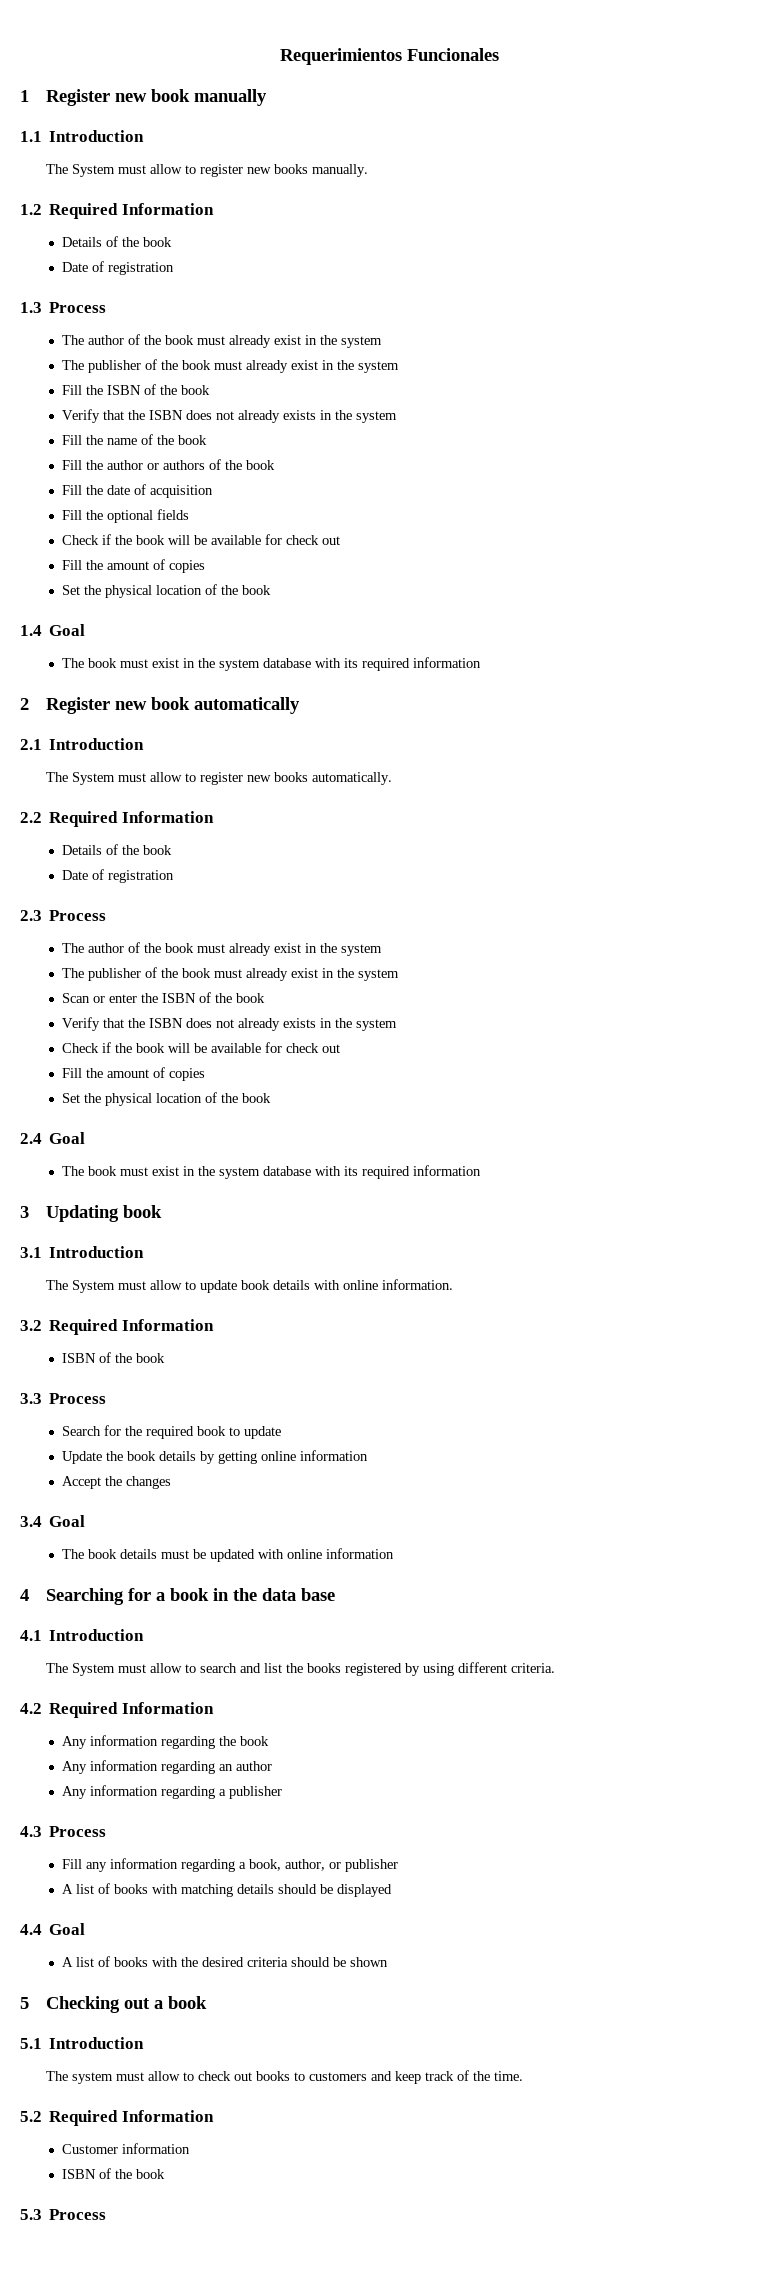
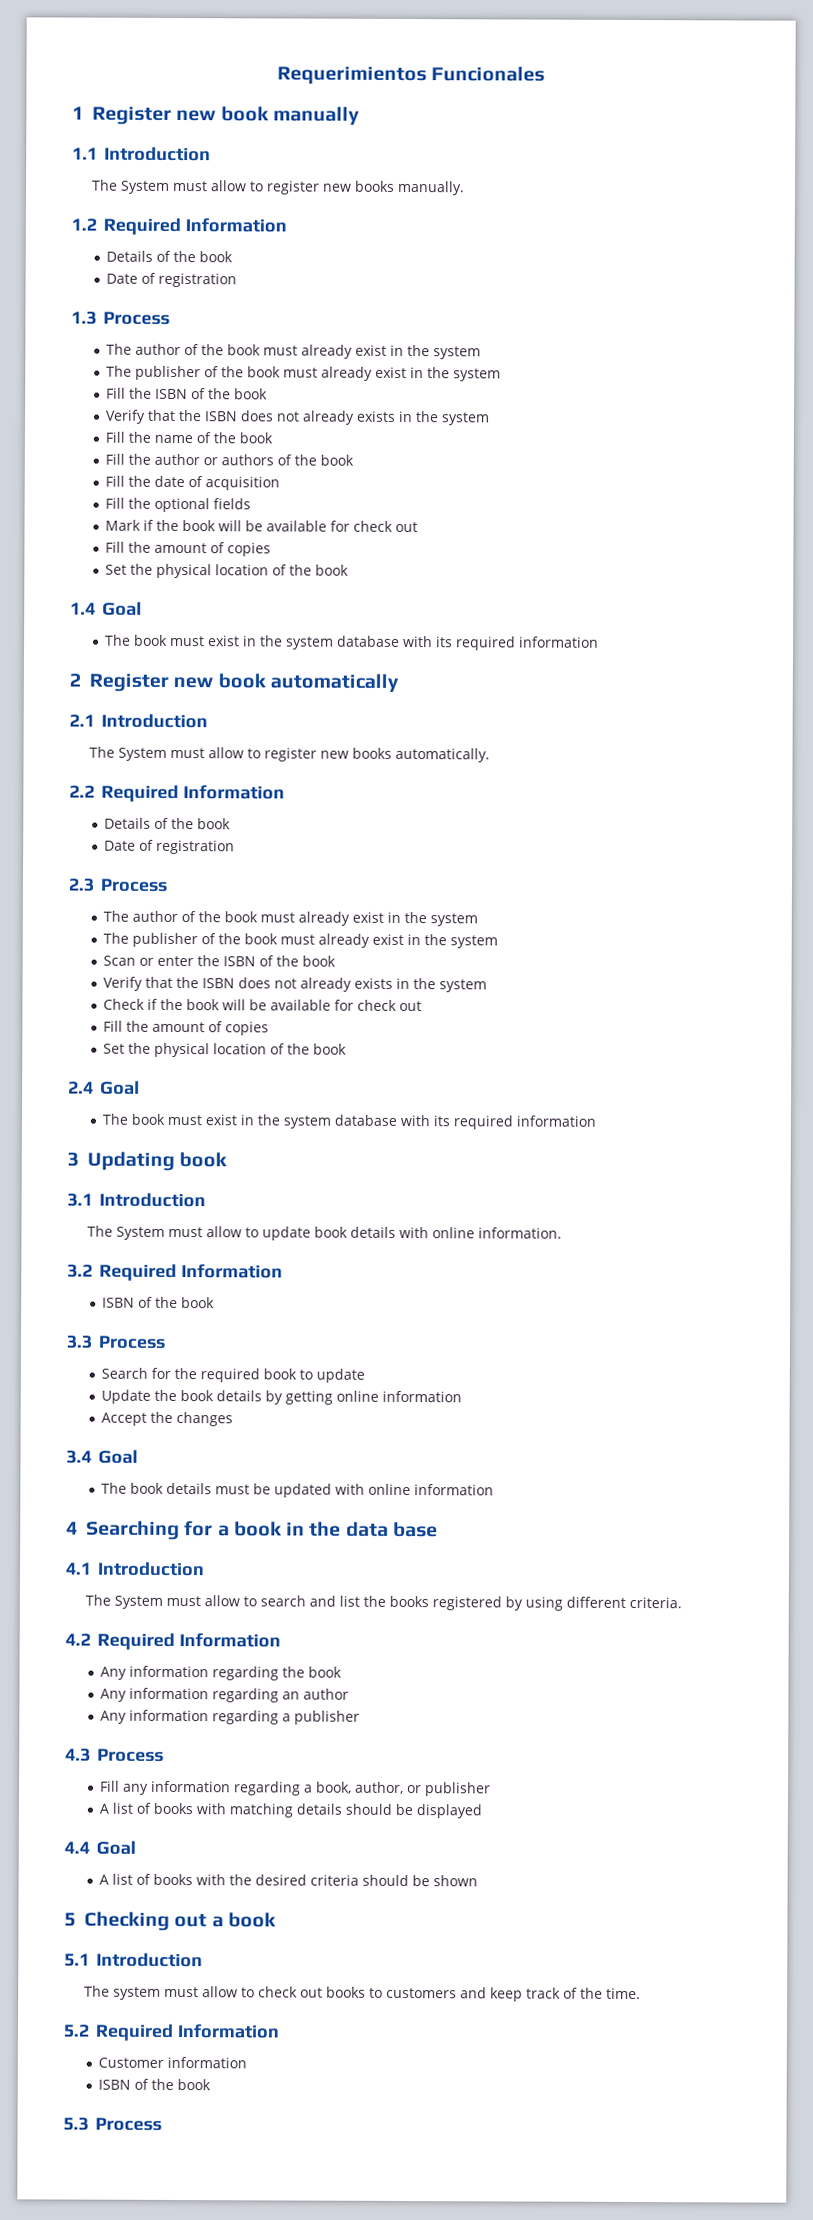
  Fill the optional fields
- Check if the book will be available for check out
+ Mark if the book will be available for check out

